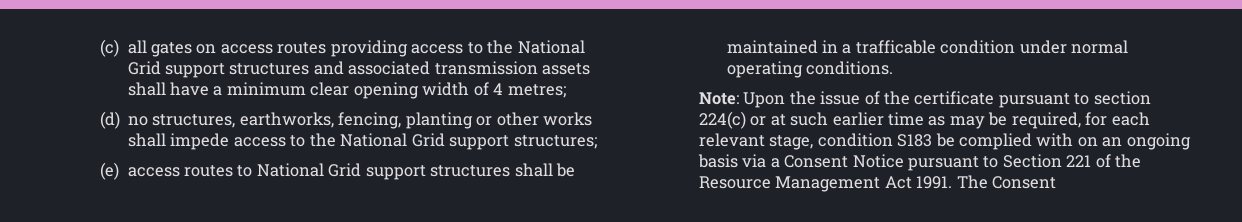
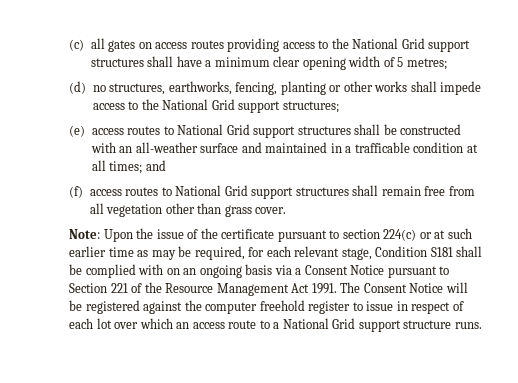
- (c) all gates on access routes providing access to the National Grid support structures and associated transmission assets shall have a minimum clear opening width of 4 metres;
+ (c) all gates on access routes providing access to the National Grid support structures shall have a minimum clear opening width of 5 metres;
- (e) access routes to National Grid support structures shall be maintained in a trafficable condition under normal operating conditions.
+ (e) access routes to National Grid support structures shall be constructed with an all-weather surface and maintained in a trafficable condition at all times; and
+ (f) access routes to National Grid support structures shall remain free from all vegetation other than grass cover.
- Note: Upon the issue of the certificate pursuant to section 224(c) or at such earlier time as may be required, for each relevant stage, condition S183 be complied with on an ongoing basis via a Consent Notice pursuant to Section 221 of the Resource Management Act 1991.
+ Note: Upon the issue of the certificate pursuant to section 224(c) or at such earlier time as may be required, for each relevant stage, Condition S181 shall be complied with on an ongoing basis via a Consent Notice pursuant to Section 221 of the Resource Management Act 1991.
- The Consent
+ The Consent Notice will be registered against the computer freehold register to issue in respect of each lot over which an access route to a National Grid support structure runs.

